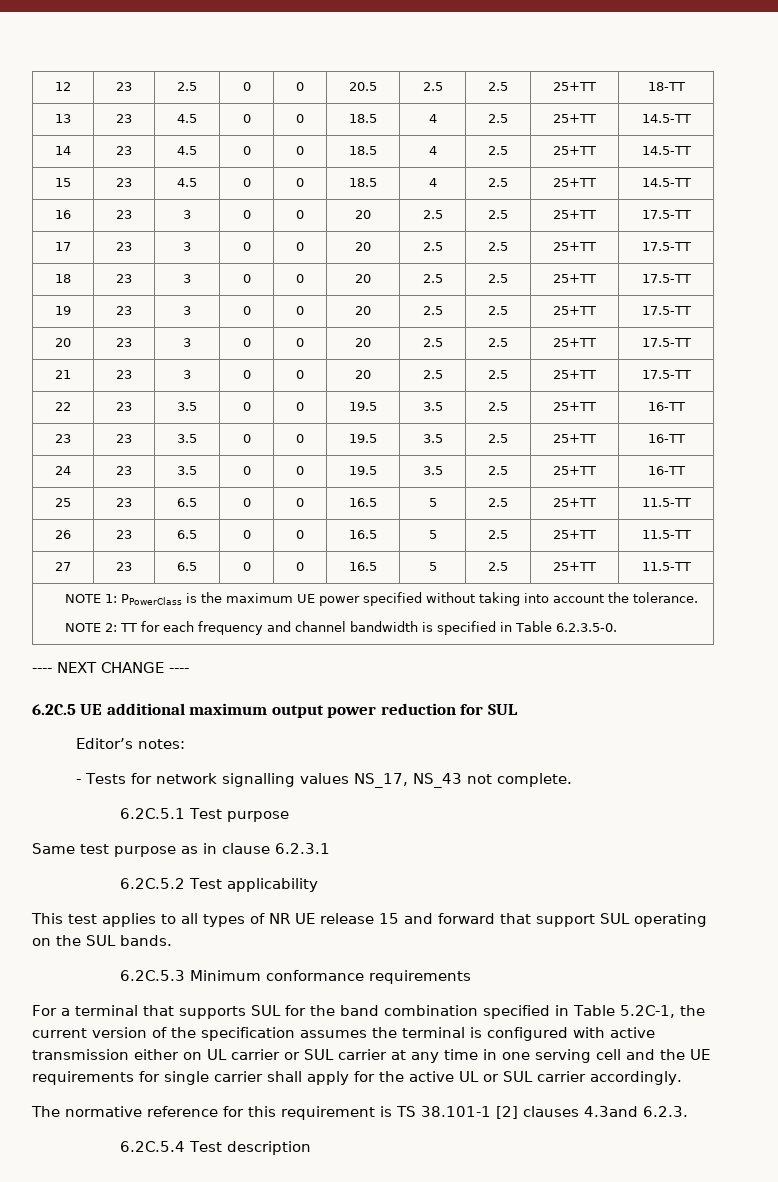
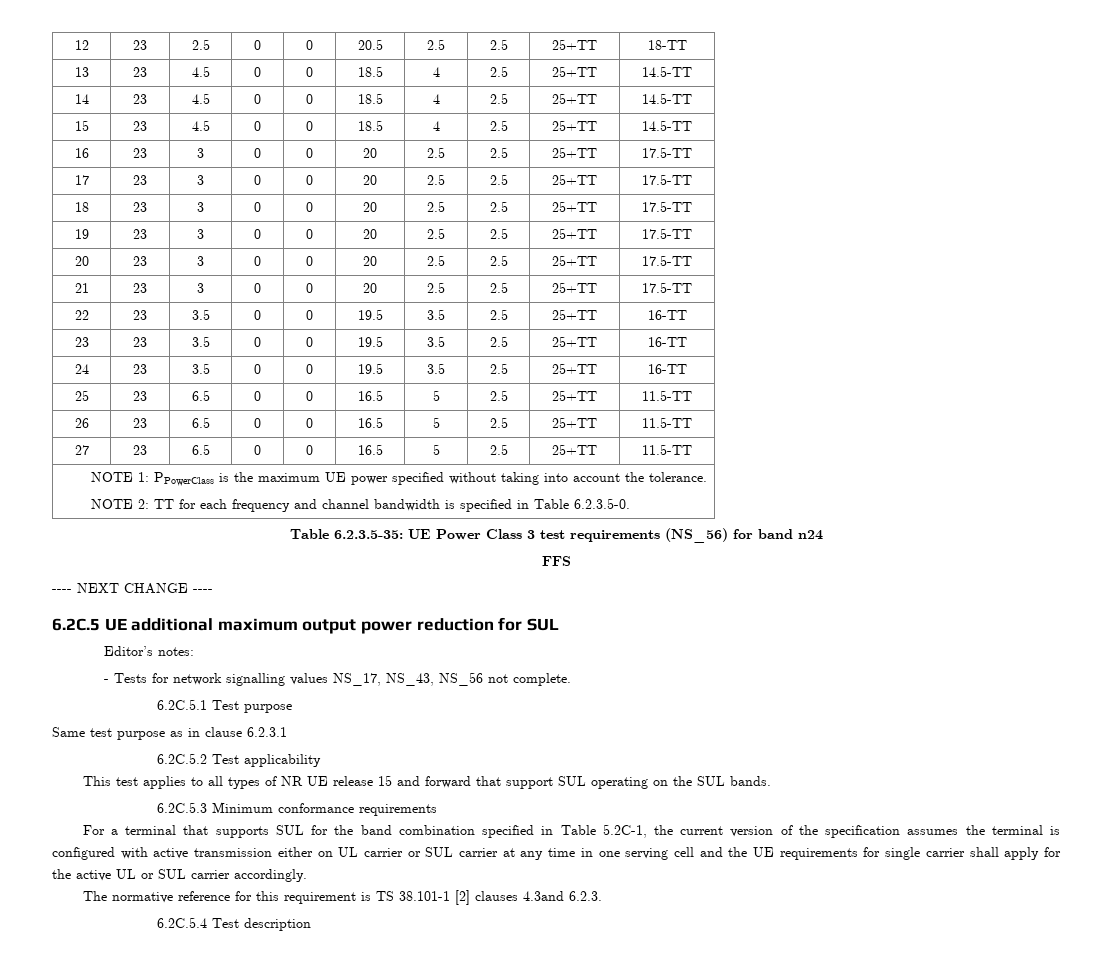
+ Table 6.2.3.5-35: UE Power Class 3 test requirements (NS_56) for band n24
+ FFS
- - Tests for network signalling values NS_17, NS_43 not complete.
+ - Tests for network signalling values NS_17, NS_43, NS_56 not complete.

